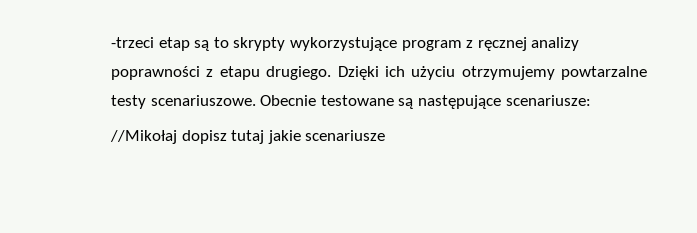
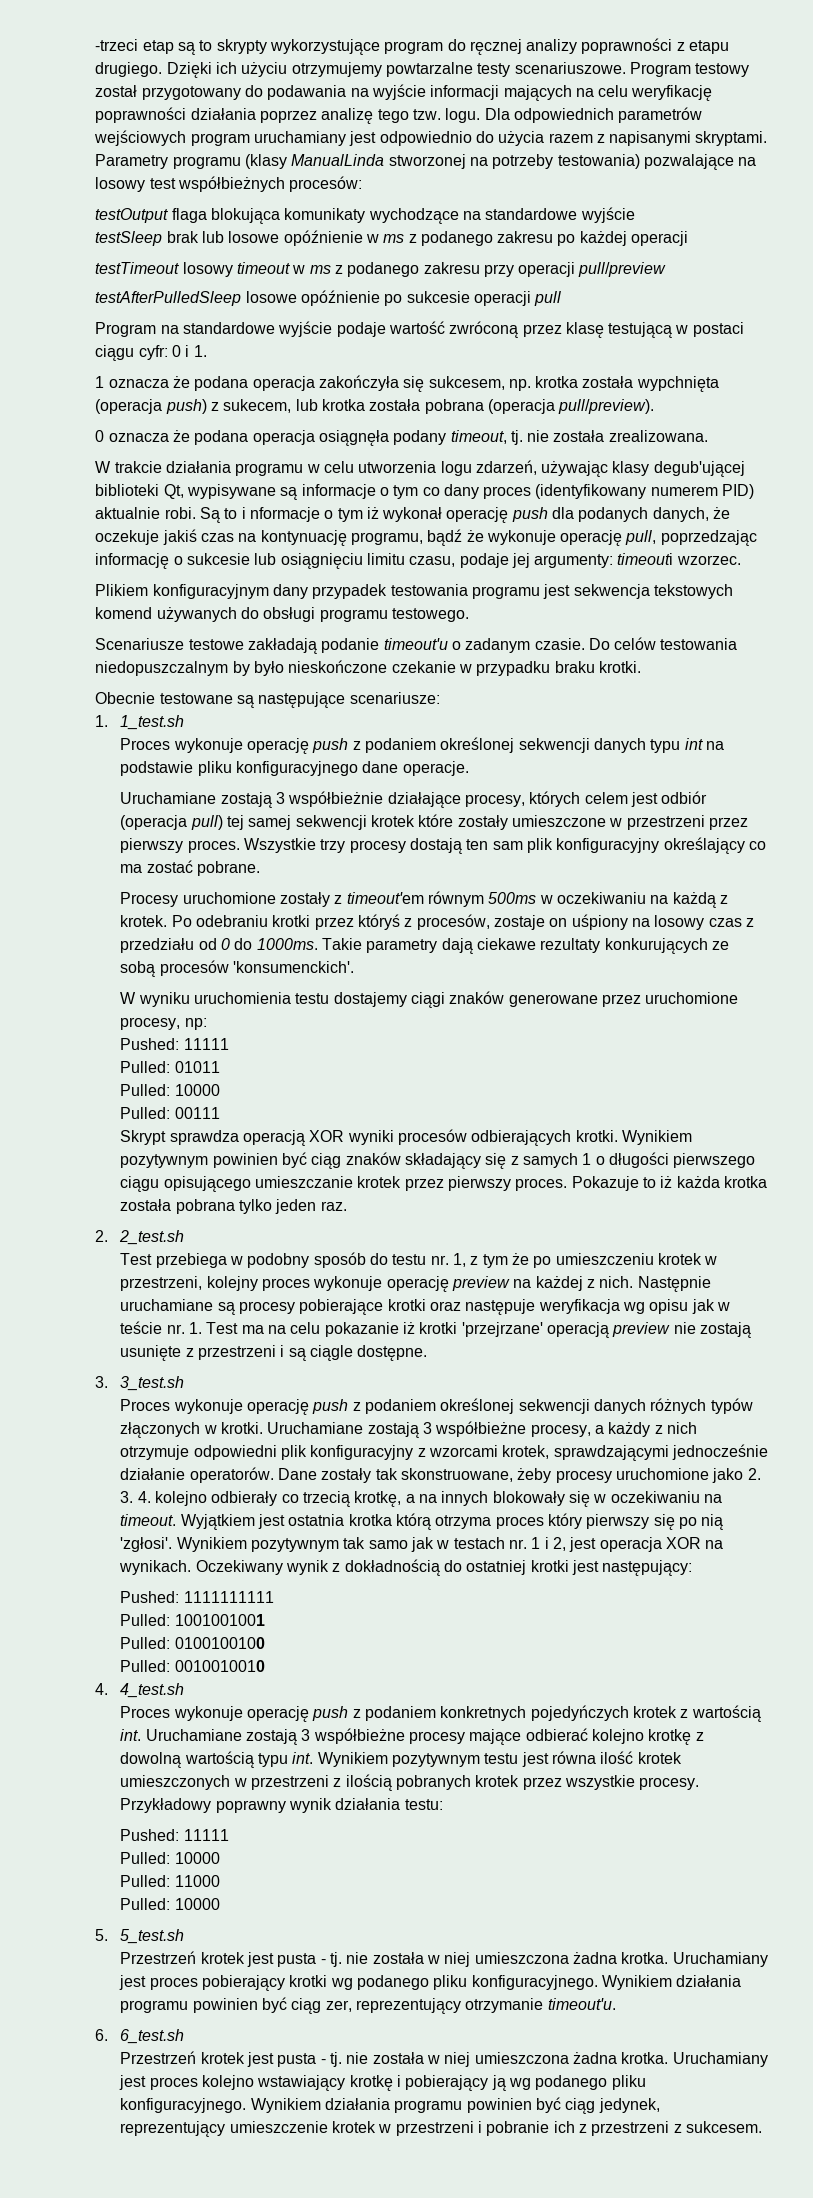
- -trzeci etap są to skrypty wykorzystujące program z ręcznej analizy poprawności z etapu drugiego.
+ -trzeci etap są to skrypty wykorzystujące program do ręcznej analizy poprawności z etapu drugiego.
- Dzięki ich użyciu otrzymujemy powtarzalne testy scenariuszowe. Obecnie testowane są następujące scenariusze:
+ Dzięki ich użyciu otrzymujemy powtarzalne testy scenariuszowe. Program testowy został przygotowany do podawania na wyjście informacji mających na celu weryfikację poprawności działania poprzez analizę tego tzw. logu. Dla odpowiednich parametrów wejściowych program uruchamiany jest odpowiednio do użycia razem z napisanymi skryptami. Parametry programu (klasy ManualLinda stworzonej na potrzeby testowania) pozwalające na losowy test współbieżnych procesów:
+ testOutput flaga blokująca komunikaty wychodzące na standardowe wyjście
+ testSleep brak lub losowe opóźnienie w ms z podanego zakresu po każdej operacji
+ testTimeout losowy timeout w ms z podanego zakresu przy operacji pull/preview
+ testAfterPulledSleep losowe opóźnienie po sukcesie operacji pull
+ Program na standardowe wyjście podaje wartość zwróconą przez klasę testującą w postaci ciągu cyfr: 0 i 1.
+ 1 oznacza że podana operacja zakończyła się sukcesem, np. krotka została wypchnięta (operacja push) z sukecem, lub krotka została pobrana (operacja pull/preview).
+ 0 oznacza że podana operacja osiągnęła podany timeout, tj. nie została zrealizowana.
+ W trakcie działania programu w celu utworzenia logu zdarzeń, używając klasy degub'ującej biblioteki Qt, wypisywane są informacje o tym co dany proces (identyfikowany numerem PID) aktualnie robi. Są to i nformacje o tym iż wykonał operację push dla podanych danych, że oczekuje jakiś czas na kontynuację programu, bądź że wykonuje operację pull, poprzedzając informację o sukcesie lub osiągnięciu limitu czasu, podaje jej argumenty: timeouti wzorzec.
+ Plikiem konfiguracyjnym dany przypadek testowania programu jest sekwencja tekstowych komend używanych do obsługi programu testowego.
+ Scenariusze testowe zakładają podanie timeout'u o zadanym czasie. Do celów testowania niedopuszczalnym by było nieskończone czekanie w przypadku braku krotki.
+ Obecnie testowane są następujące scenariusze:
- //Mikołaj dopisz tutaj jakie scenariusze
+ 1. 1_test.sh
+ Proces wykonuje operację push z podaniem określonej sekwencji danych typu int na podstawie pliku konfiguracyjnego dane operacje.
+ Uruchamiane zostają 3 współbieżnie działające procesy, których celem jest odbiór (operacja pull) tej samej sekwencji krotek które zostały umieszczone w przestrzeni przez pierwszy proces. Wszystkie trzy procesy dostają ten sam plik konfiguracyjny określający co ma zostać pobrane.
+ Procesy uruchomione zostały z timeout'em równym 500ms w oczekiwaniu na każdą z krotek. Po odebraniu krotki przez któryś z procesów, zostaje on uśpiony na losowy czas z przedziału od 0 do 1000ms. Takie parametry dają ciekawe rezultaty konkurujących ze sobą procesów 'konsumenckich'.
+ W wyniku uruchomienia testu dostajemy ciągi znaków generowane przez uruchomione procesy, np:
+ Pushed: 11111
+ Pulled: 01011
+ Pulled: 10000
+ Pulled: 00111
+ Skrypt sprawdza operacją XOR wyniki procesów odbierających krotki. Wynikiem pozytywnym powinien być ciąg znaków składający się z samych 1 o długości pierwszego ciągu opisującego umieszczanie krotek przez pierwszy proces. Pokazuje to iż każda krotka została pobrana tylko jeden raz.
+ 2. 2_test.sh
+ Test przebiega w podobny sposób do testu nr. 1, z tym że po umieszczeniu krotek w przestrzeni, kolejny proces wykonuje operację preview na każdej z nich. Następnie uruchamiane są procesy pobierające krotki oraz następuje weryfikacja wg opisu jak w teście nr. 1. Test ma na celu pokazanie iż krotki 'przejrzane' operacją preview nie zostają usunięte z przestrzeni i są ciągle dostępne.
+ 3. 3_test.sh
+ Proces wykonuje operację push z podaniem określonej sekwencji danych różnych typów złączonych w krotki. Uruchamiane zostają 3 współbieżne procesy, a każdy z nich otrzymuje odpowiedni plik konfiguracyjny z wzorcami krotek, sprawdzającymi jednocześnie działanie operatorów. Dane zostały tak skonstruowane, żeby procesy uruchomione jako 2. 3. 4. kolejno odbierały co trzecią krotkę, a na innych blokowały się w oczekiwaniu na timeout. Wyjątkiem jest ostatnia krotka którą otrzyma proces który pierwszy się po nią 'zgłosi'. Wynikiem pozytywnym tak samo jak w testach nr. 1 i 2, jest operacja XOR na wynikach. Oczekiwany wynik z dokładnością do ostatniej krotki jest następujący:
+ Pushed: 1111111111
+ Pulled: 1001001001
+ Pulled: 0100100100
+ Pulled: 0010010010
+ 4. 4_test.sh
+ Proces wykonuje operację push z podaniem konkretnych pojedyńczych krotek z wartością int. Uruchamiane zostają 3 współbieżne procesy mające odbierać kolejno krotkę z dowolną wartością typu int. Wynikiem pozytywnym testu jest równa ilość krotek umieszczonych w przestrzeni z ilością pobranych krotek przez wszystkie procesy. Przykładowy poprawny wynik działania testu:
+ Pushed: 11111
+ Pulled: 10000
+ Pulled: 11000
+ Pulled: 10000
+ 5. 5_test.sh
+ Przestrzeń krotek jest pusta - tj. nie została w niej umieszczona żadna krotka. Uruchamiany jest proces pobierający krotki wg podanego pliku konfiguracyjnego. Wynikiem działania programu powinien być ciąg zer, reprezentujący otrzymanie timeout'u.
+ 6. 6_test.sh
+ Przestrzeń krotek jest pusta - tj. nie została w niej umieszczona żadna krotka. Uruchamiany jest proces kolejno wstawiający krotkę i pobierający ją wg podanego pliku konfiguracyjnego. Wynikiem działania programu powinien być ciąg jedynek, reprezentujący umieszczenie krotek w przestrzeni i pobranie ich z przestrzeni z sukcesem.

